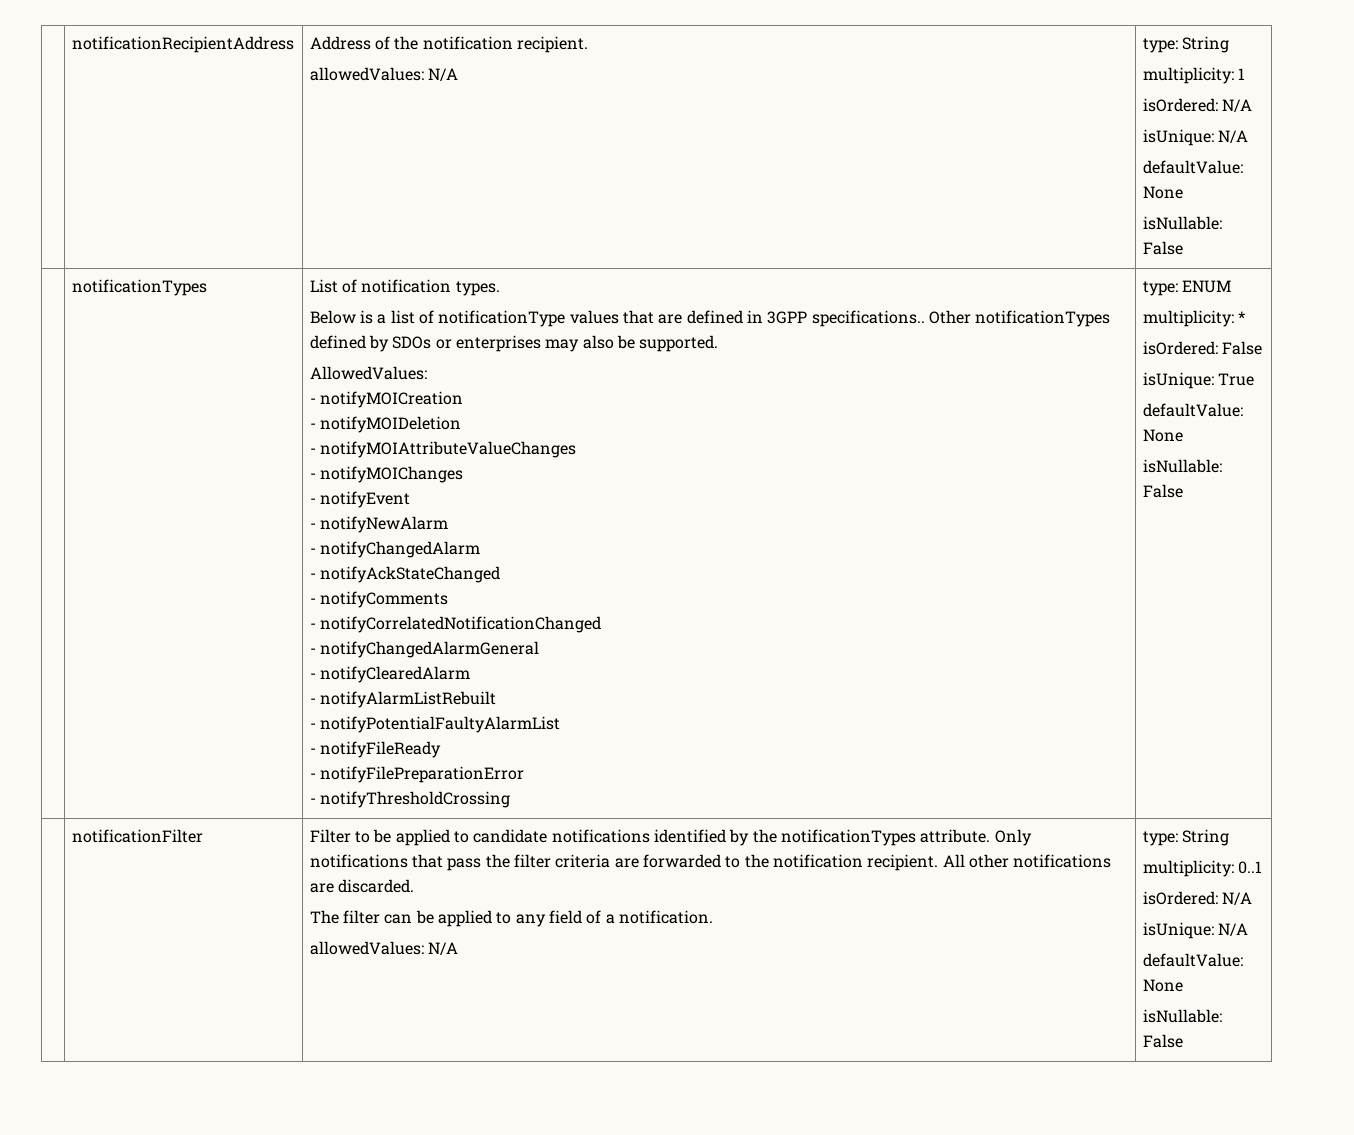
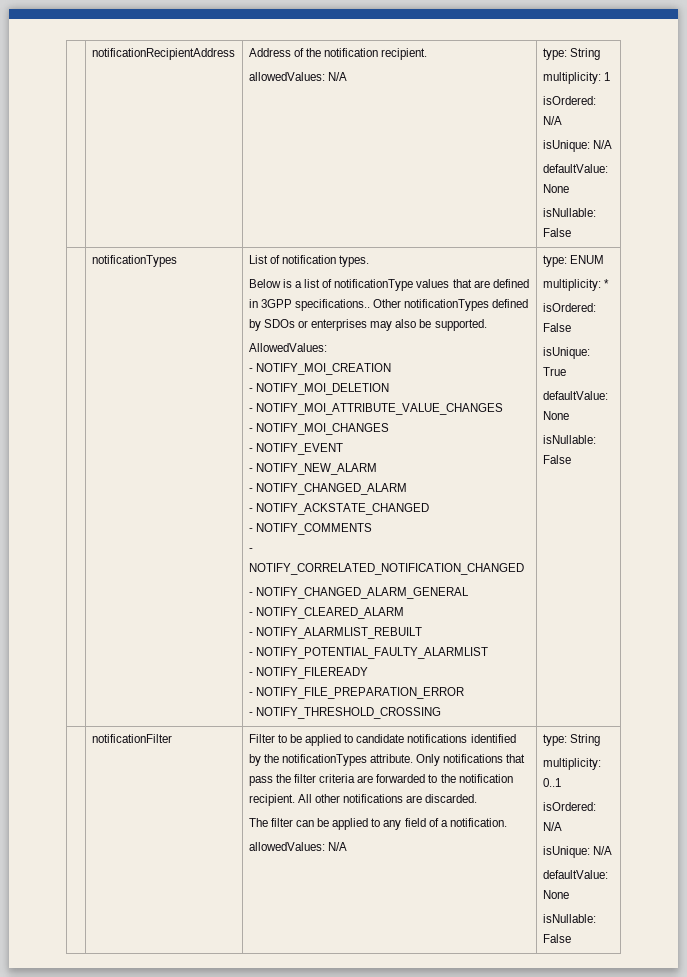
- - notifyMOICreation
- - notifyMOIDeletion
- - notifyMOIAttributeValueChanges
- - notifyMOIChanges
- - notifyEvent
- - notifyNewAlarm
- - notifyChangedAlarm
- - notifyAckStateChanged
- - notifyComments
- - notifyCorrelatedNotificationChanged
- - notifyChangedAlarmGeneral
- - notifyClearedAlarm
- - notifyAlarmListRebuilt
- - notifyPotentialFaultyAlarmList
- - notifyFileReady
- - notifyFilePreparationError
- - notifyThresholdCrossing
+ - NOTIFY_MOI_CREATION
+ - NOTIFY_MOI_DELETION
+ - NOTIFY_MOI_ATTRIBUTE_VALUE_CHANGES
+ - NOTIFY_MOI_CHANGES
+ - NOTIFY_EVENT
+ - NOTIFY_NEW_ALARM
+ - NOTIFY_CHANGED_ALARM
+ - NOTIFY_ACKSTATE_CHANGED
+ - NOTIFY_COMMENTS
+ - NOTIFY_CORRELATED_NOTIFICATION_CHANGED
+ - NOTIFY_CHANGED_ALARM_GENERAL
+ - NOTIFY_CLEARED_ALARM
+ - NOTIFY_ALARMLIST_REBUILT
+ - NOTIFY_POTENTIAL_FAULTY_ALARMLIST
+ - NOTIFY_FILEREADY
+ - NOTIFY_FILE_PREPARATION_ERROR
+ - NOTIFY_THRESHOLD_CROSSING

